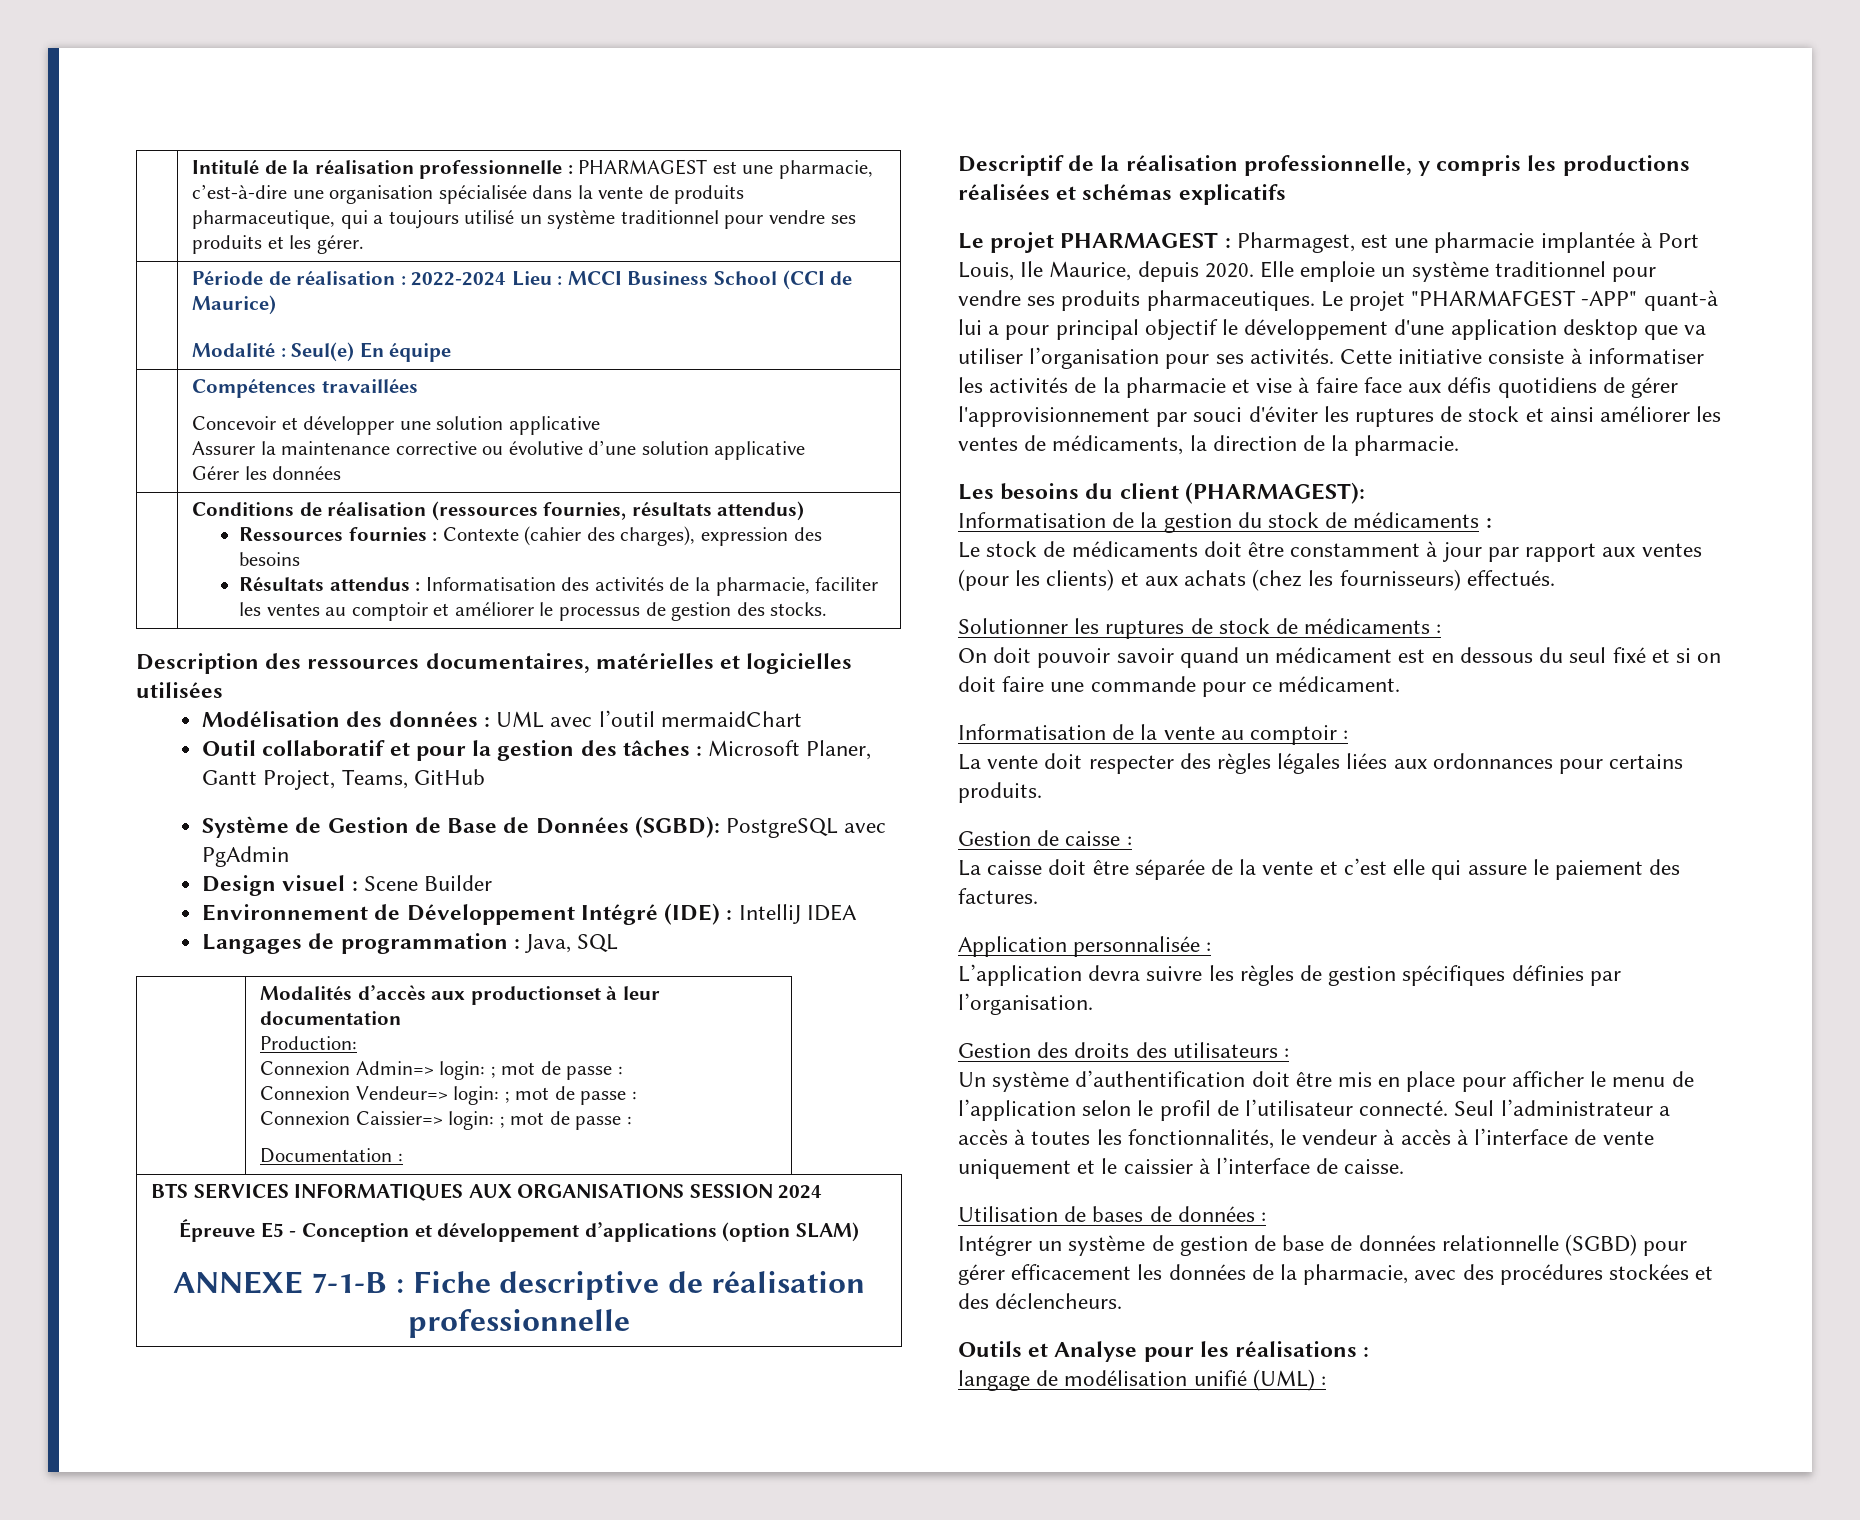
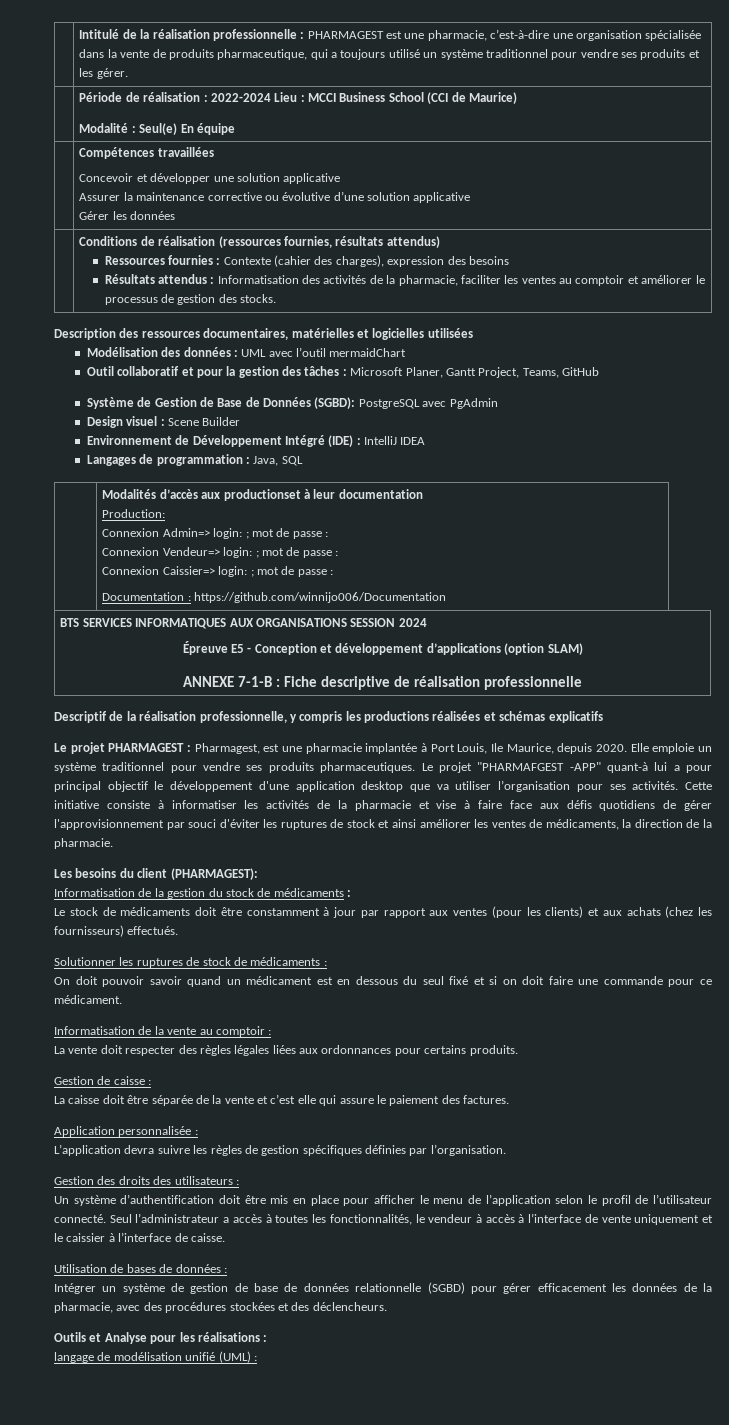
  | Modalités d’accès aux productionset à leur documentation
  Production:
  Connexion Admin=> login: ; mot de passe :
  Connexion Vendeur=> login: ; mot de passe :
  Connexion Caissier=> login: ; mot de passe :
- Documentation :
+ Documentation : https://github.com/winnijo006/Documentation

